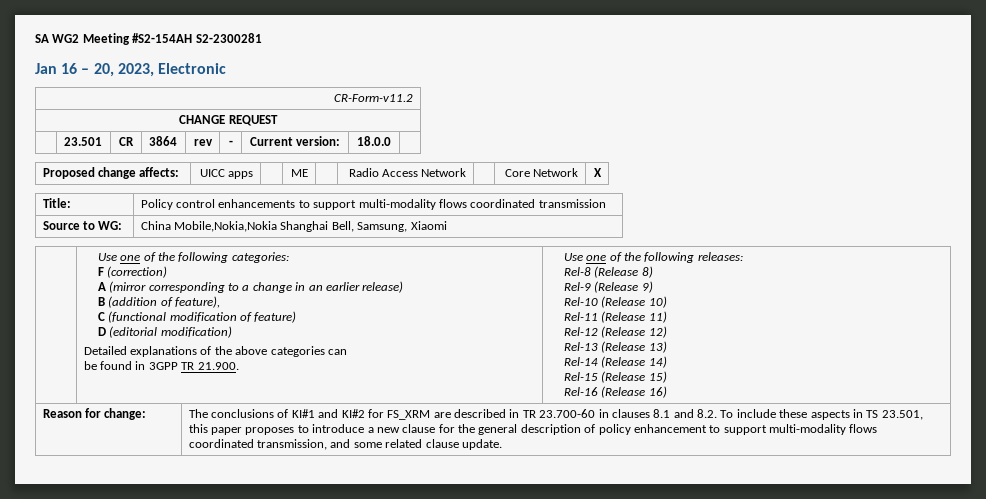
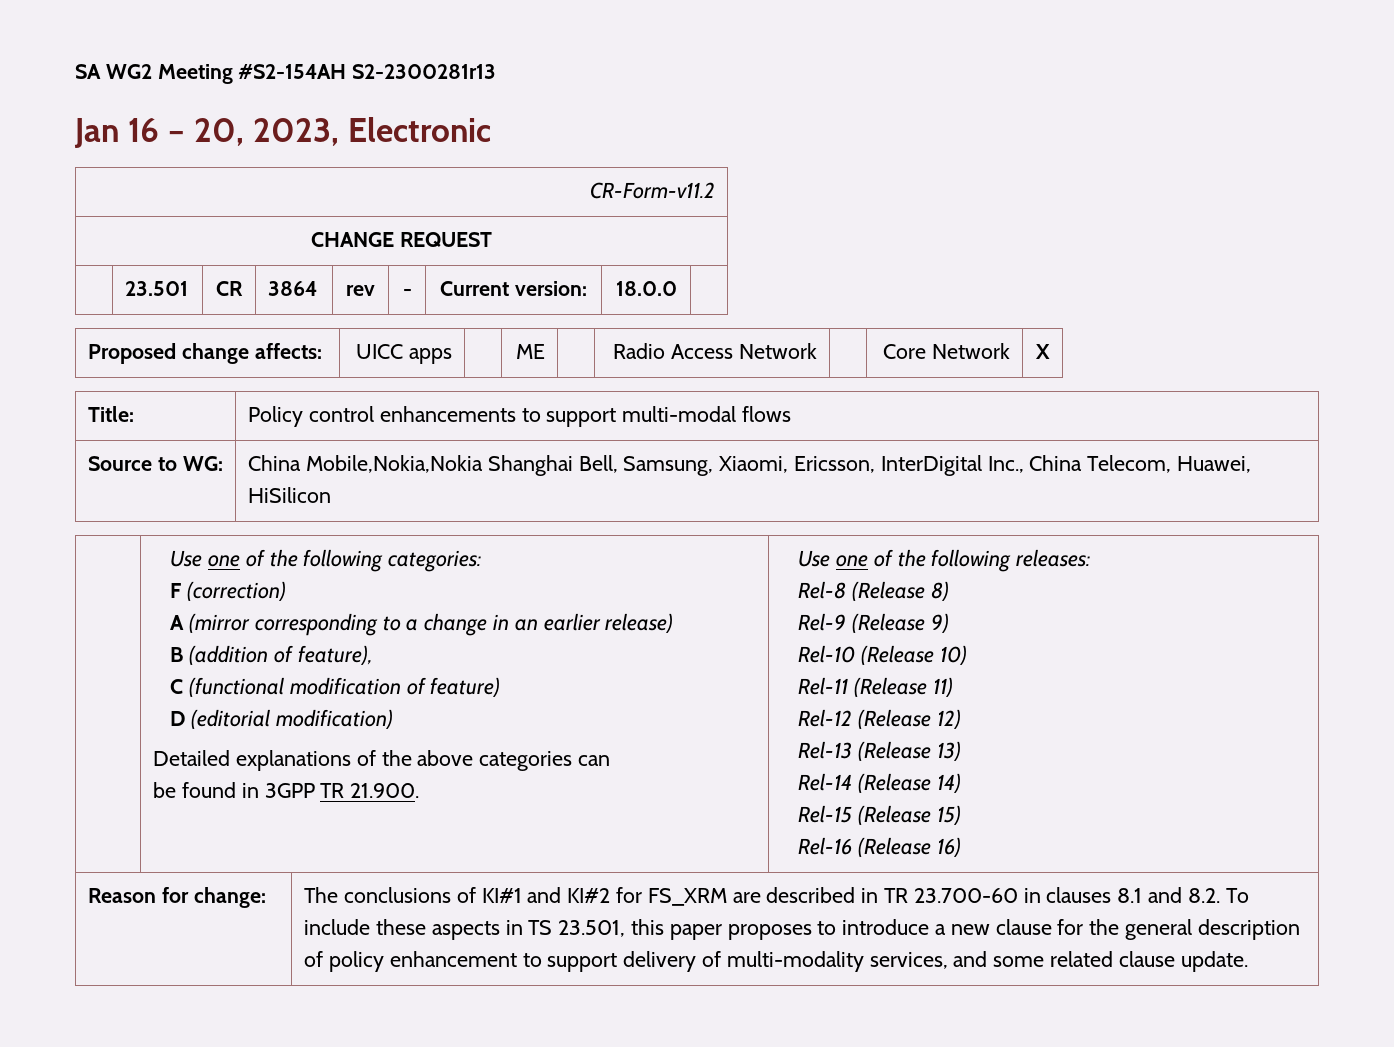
- SA WG2 Meeting #S2-154AH S2-2300281
+ SA WG2 Meeting #S2-154AH S2-2300281r13
- Title: | Policy control enhancements to support multi-modality flows coordinated transmission
+ Title: | Policy control enhancements to support multi-modal flows
- Source to WG: | China Mobile,Nokia,Nokia Shanghai Bell, Samsung, Xiaomi
+ Source to WG: | China Mobile,Nokia,Nokia Shanghai Bell, Samsung, Xiaomi, Ericsson, InterDigital Inc., China Telecom, Huawei, HiSilicon
- The conclusions of KI#1 and KI#2 for FS_XRM are described in TR 23.700-60 in clauses 8.1 and 8.2. To include these aspects in TS 23.501, this paper proposes to introduce a new clause for the general description of policy enhancement to support multi-modality flows coordinated transmission, and some related clause update.
+ The conclusions of KI#1 and KI#2 for FS_XRM are described in TR 23.700-60 in clauses 8.1 and 8.2. To include these aspects in TS 23.501, this paper proposes to introduce a new clause for the general description of policy enhancement to support delivery of multi-modality services, and some related clause update.

